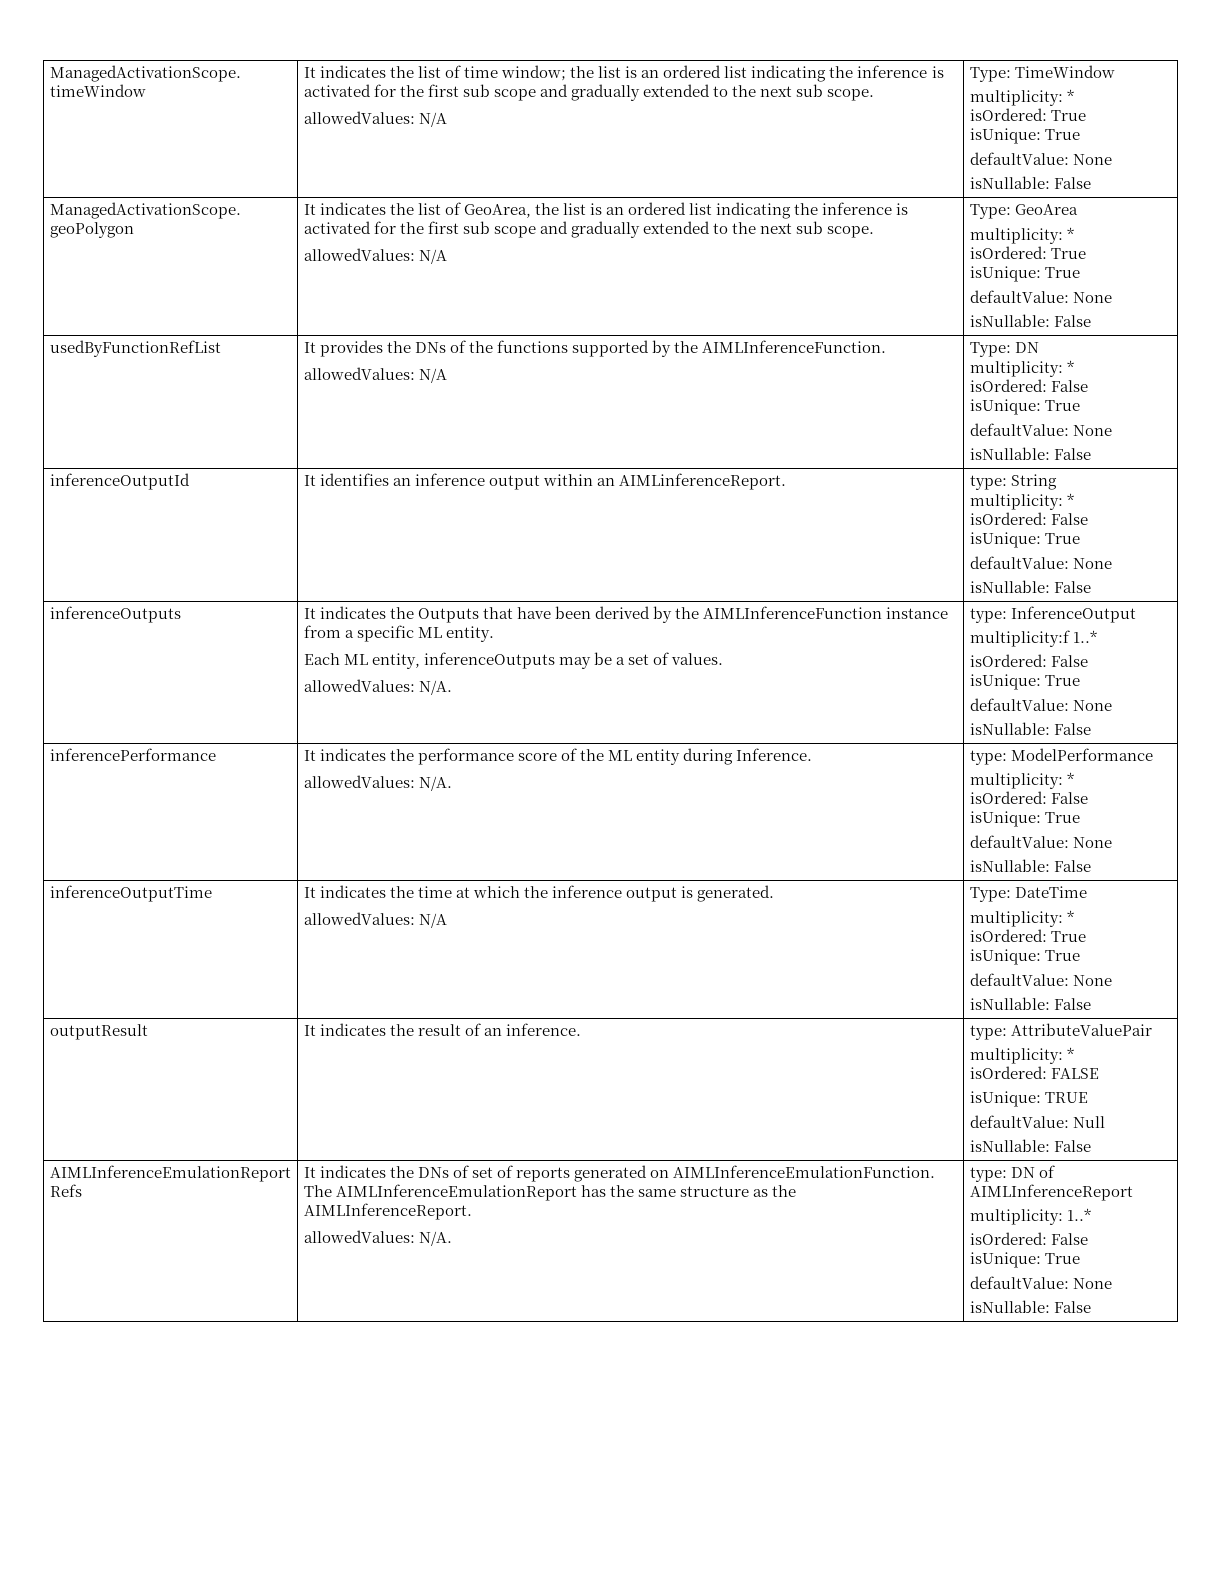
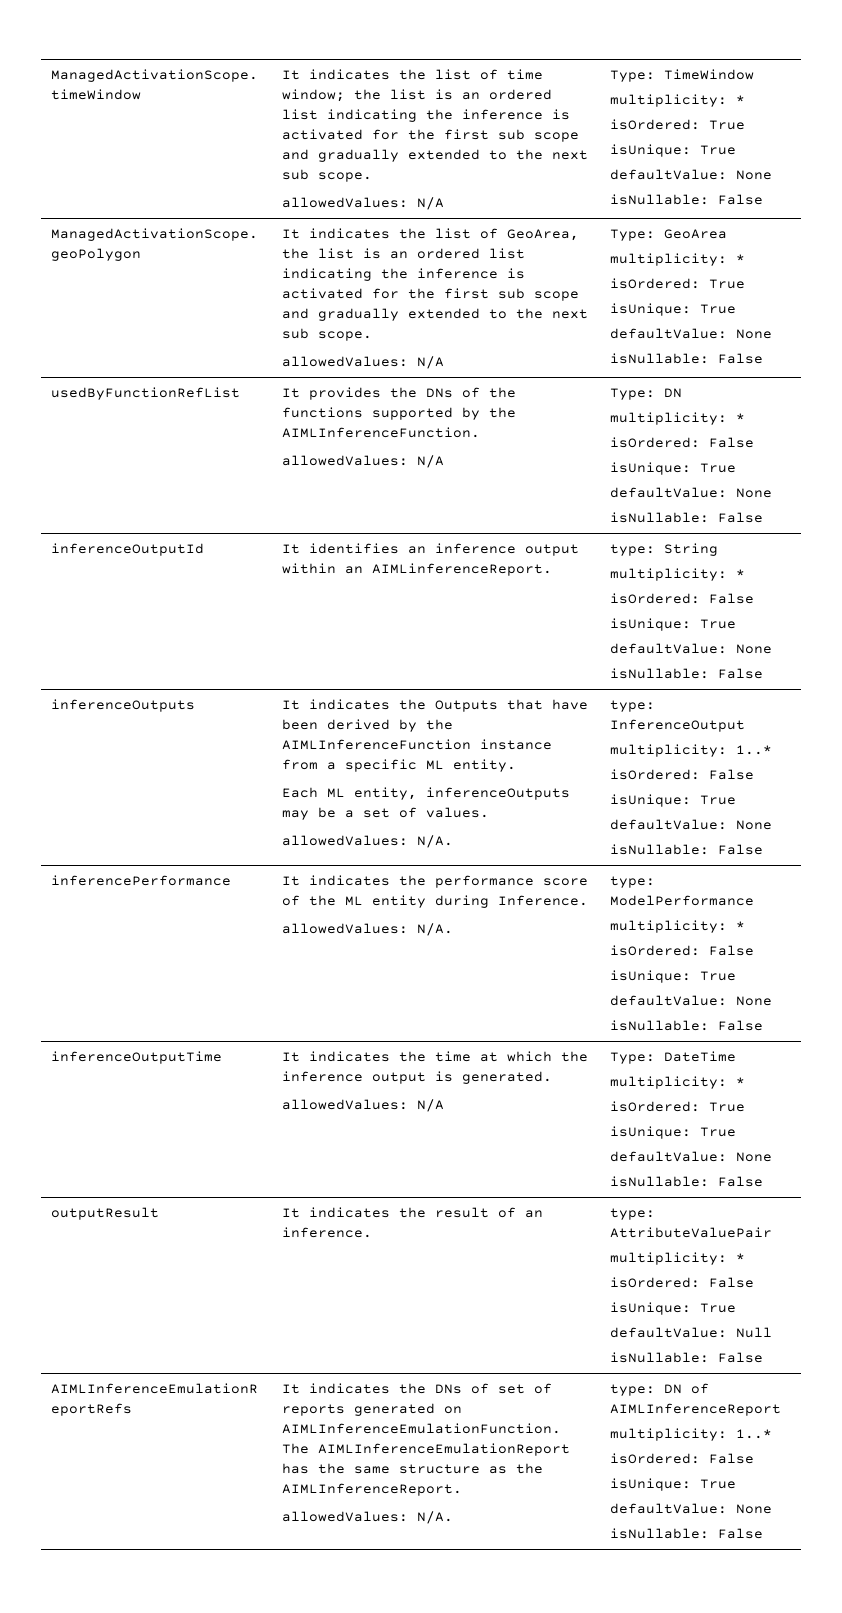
  type: InferenceOutput
- multiplicity:f 1..*
+ multiplicity: 1..*
  outputResult | It indicates the result of an inference. | type: AttributeValuePair
  multiplicity: *
- isOrdered: FALSE
- isUnique: TRUE
+ isOrdered: False
+ isUnique: True

